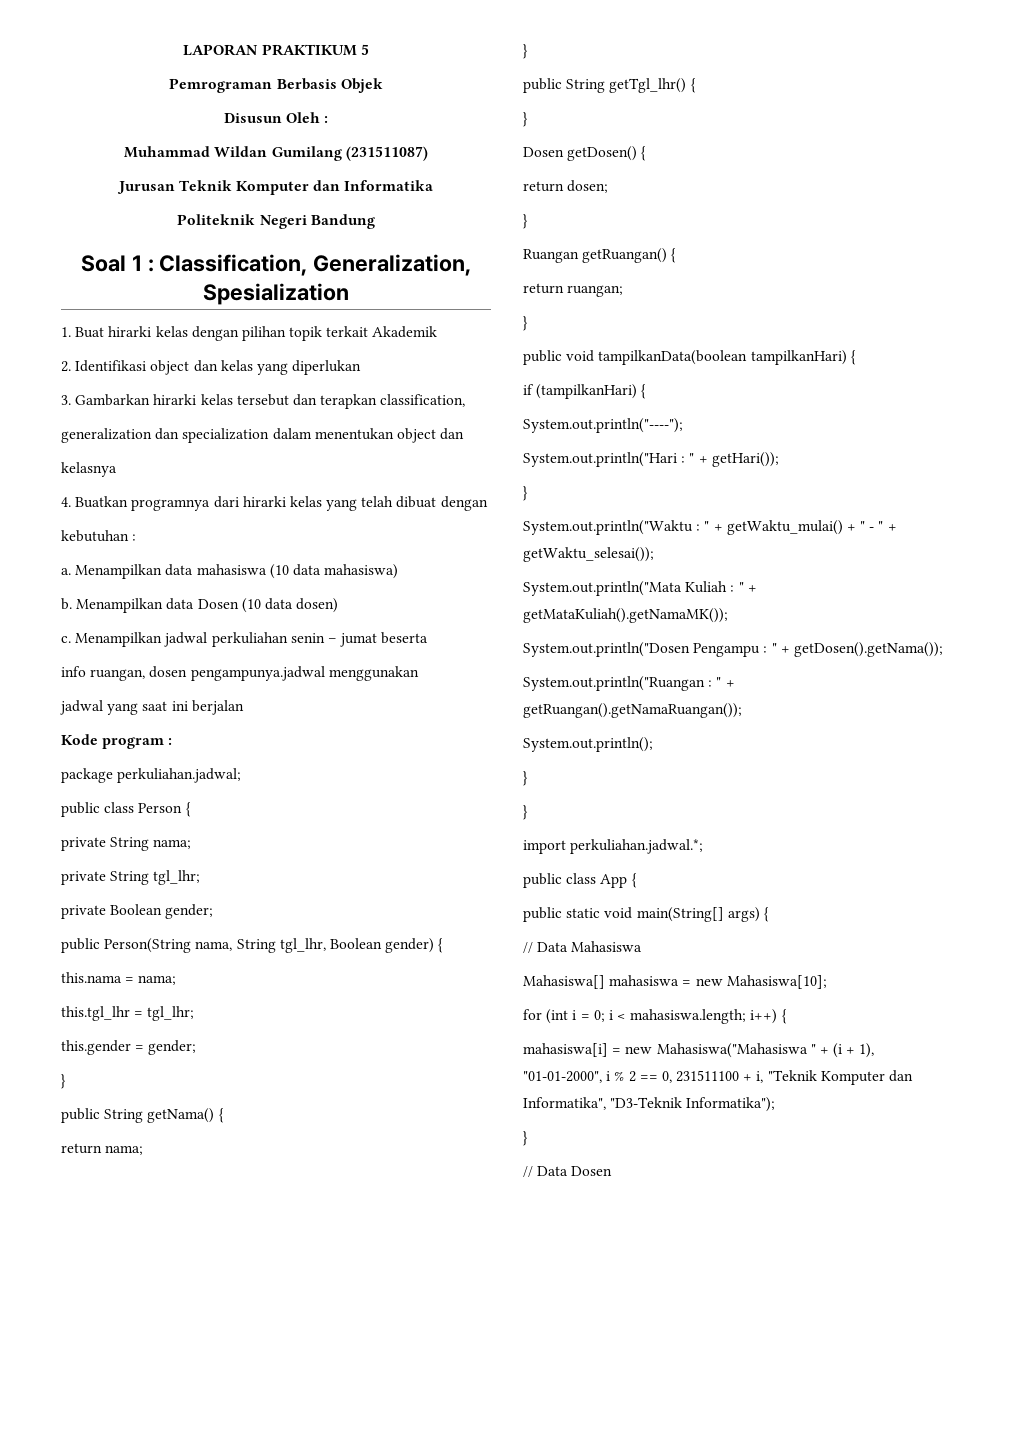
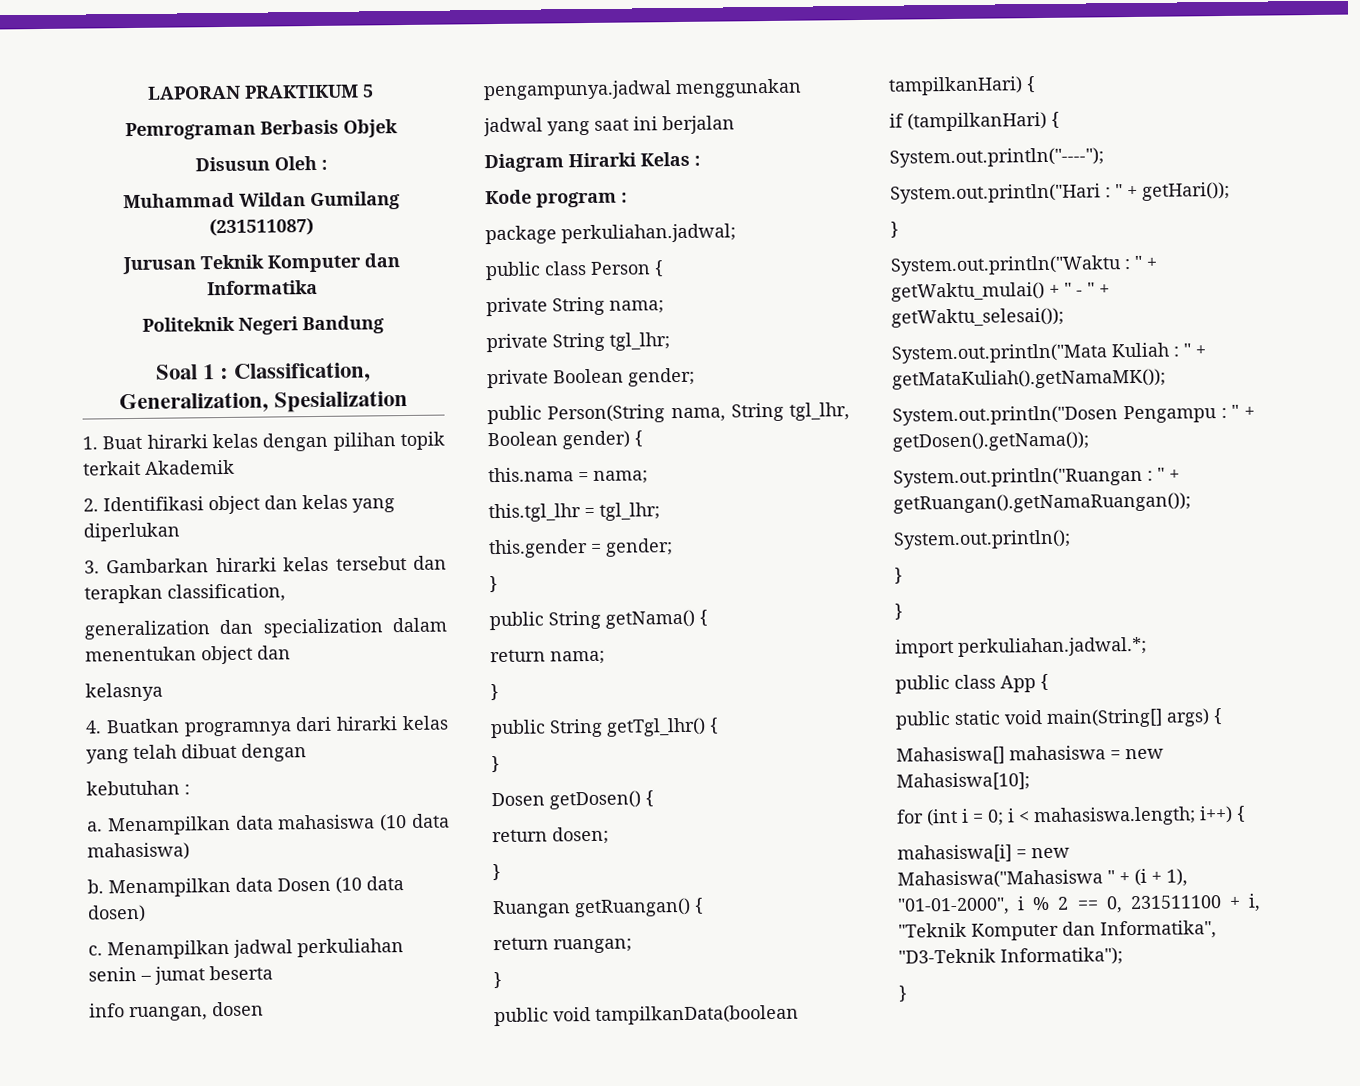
+ Diagram Hirarki Kelas :
- // Data Mahasiswa
- // Data Dosen

